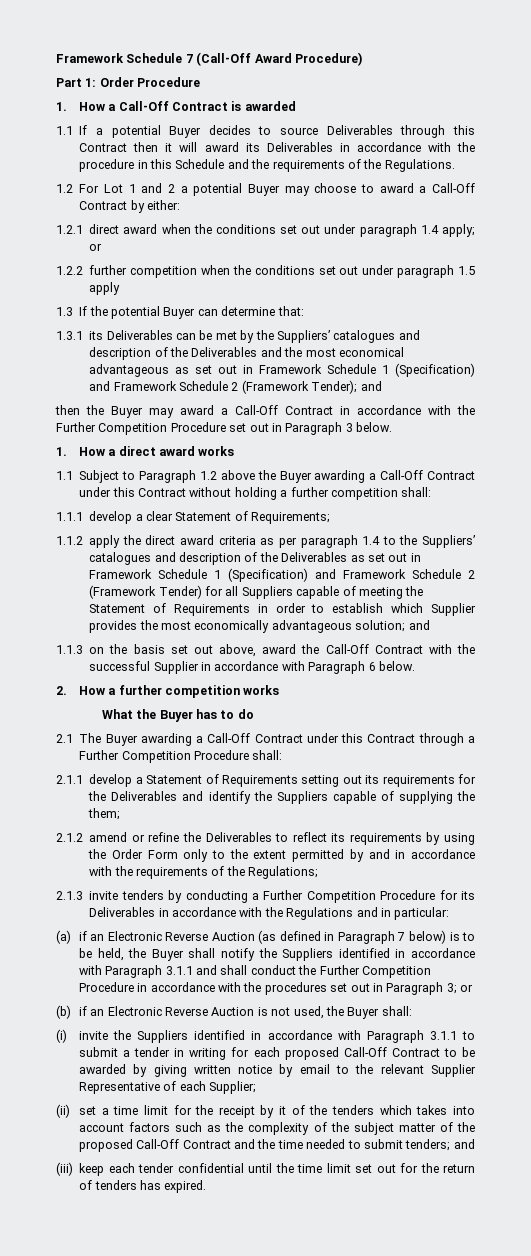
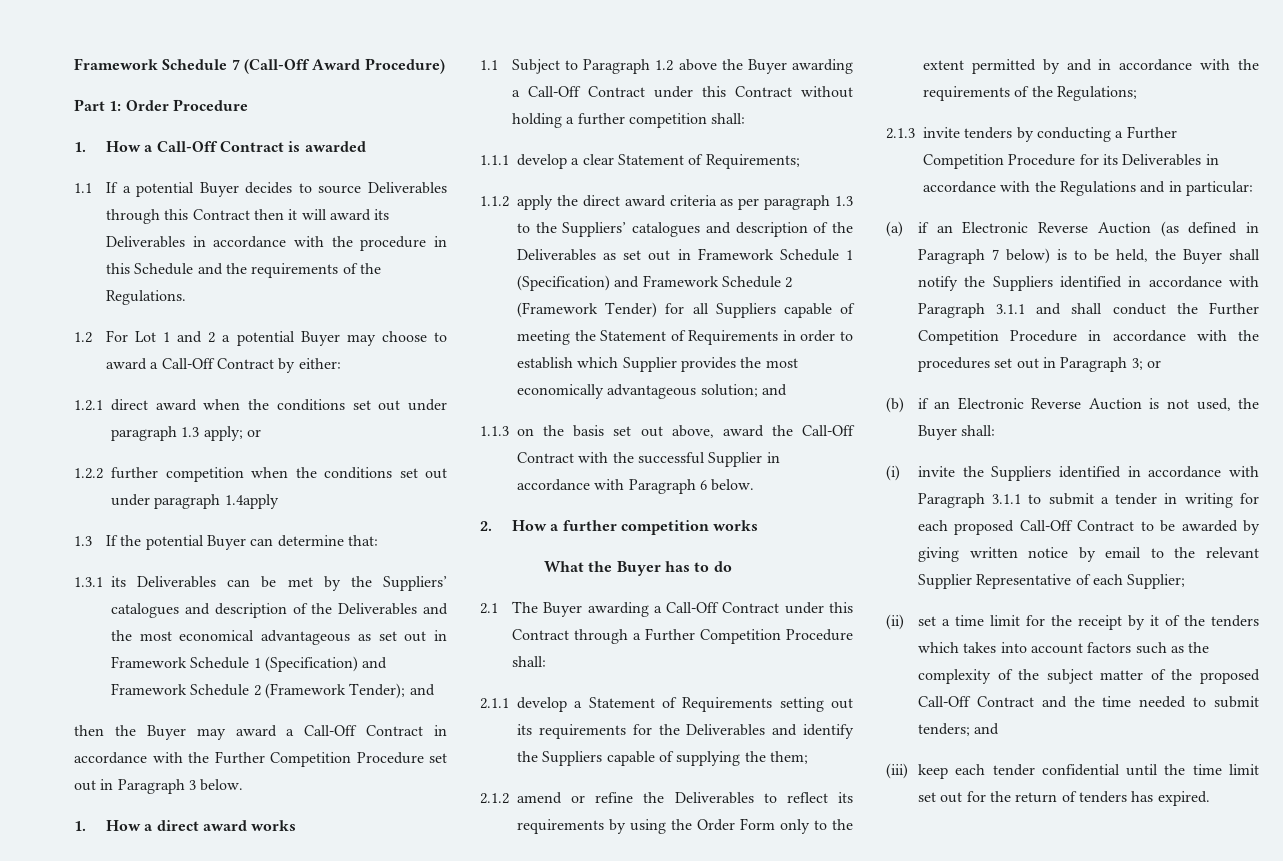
- 1.2.1 direct award when the conditions set out under paragraph 1.4 apply; or
+ 1.2.1 direct award when the conditions set out under paragraph 1.3 apply; or
- 1.2.2 further competition when the conditions set out under paragraph 1.5 apply
+ 1.2.2 further competition when the conditions set out under paragraph 1.4apply
- 1.1.2 apply the direct award criteria as per paragraph 1.4 to the Suppliers’ catalogues and description of the Deliverables as set out in Framework Schedule 1 (Specification) and Framework Schedule 2 (Framework Tender) for all Suppliers capable of meeting the Statement of Requirements in order to establish which Supplier provides the most economically advantageous solution; and
+ 1.1.2 apply the direct award criteria as per paragraph 1.3 to the Suppliers’ catalogues and description of the Deliverables as set out in Framework Schedule 1 (Specification) and Framework Schedule 2 (Framework Tender) for all Suppliers capable of meeting the Statement of Requirements in order to establish which Supplier provides the most economically advantageous solution; and

